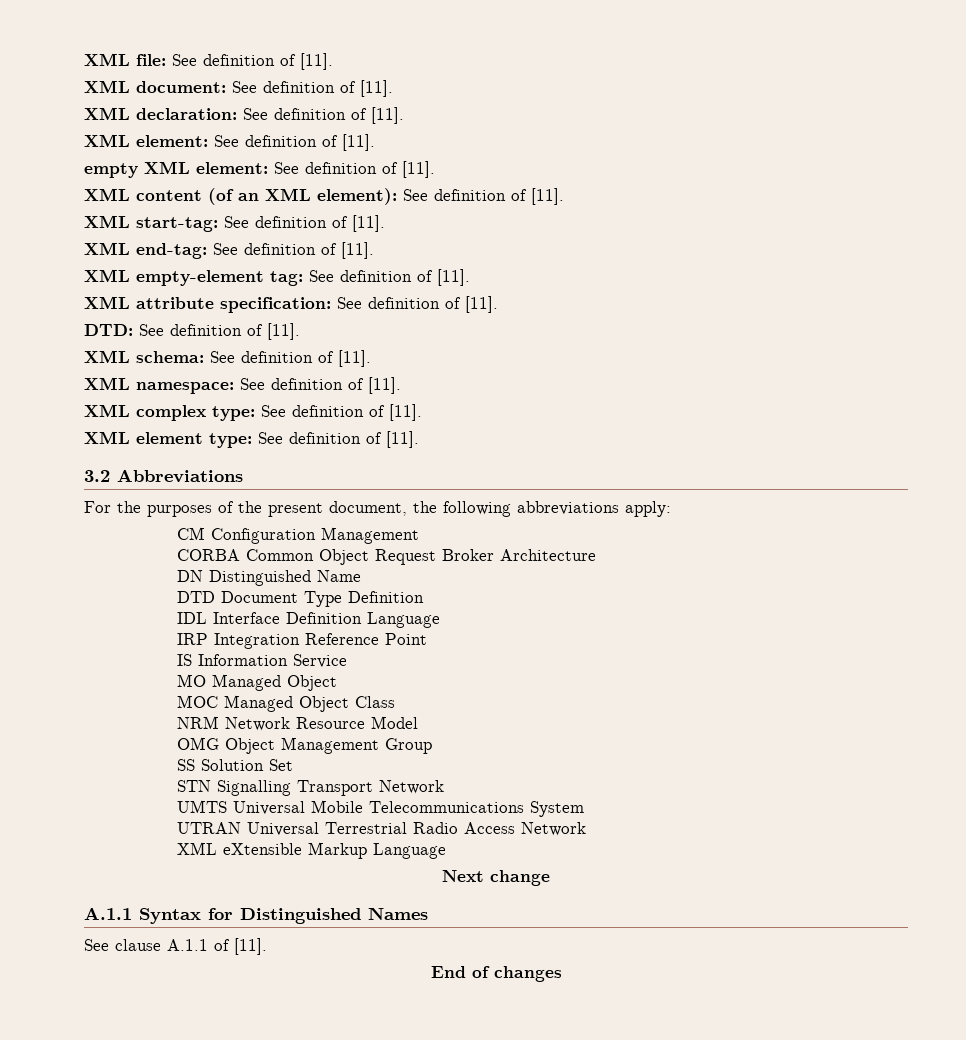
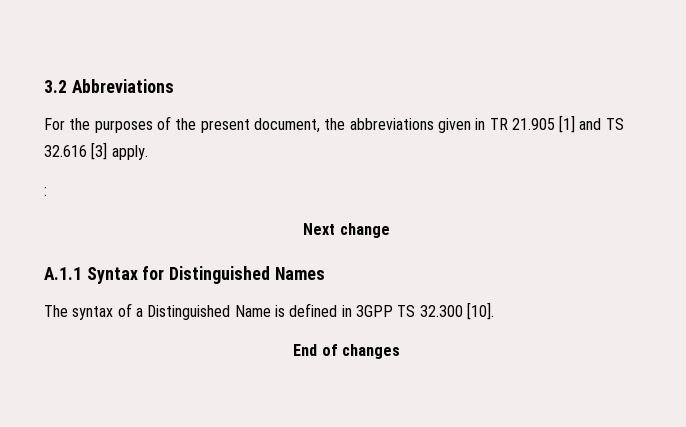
- XML file: See definition of [11].
- XML document: See definition of [11].
- XML declaration: See definition of [11].
- XML element: See definition of [11].
- empty XML element: See definition of [11].
- XML content (of an XML element): See definition of [11].
- XML start-tag: See definition of [11].
- XML end-tag: See definition of [11].
- XML empty-element tag: See definition of [11].
- XML attribute specification: See definition of [11].
- DTD: See definition of [11].
- XML schema: See definition of [11].
- XML namespace: See definition of [11].
- XML complex type: See definition of [11].
- XML element type: See definition of [11].
- For the purposes of the present document, the following abbreviations apply:
- CM Configuration Management
- CORBA Common Object Request Broker Architecture
- DN Distinguished Name
- DTD Document Type Definition
- IDL Interface Definition Language
- IRP Integration Reference Point
- IS Information Service
- MO Managed Object
- MOC Managed Object Class
- NRM Network Resource Model
- OMG Object Management Group
- SS Solution Set
- STN Signalling Transport Network
- UMTS Universal Mobile Telecommunications System
- UTRAN Universal Terrestrial Radio Access Network
- XML eXtensible Markup Language
+ For the purposes of the present document, the abbreviations given in TR 21.905 [1] and TS 32.616 [3] apply.
+ :
- See clause A.1.1 of [11].
+ The syntax of a Distinguished Name is defined in 3GPP TS 32.300 [10].

